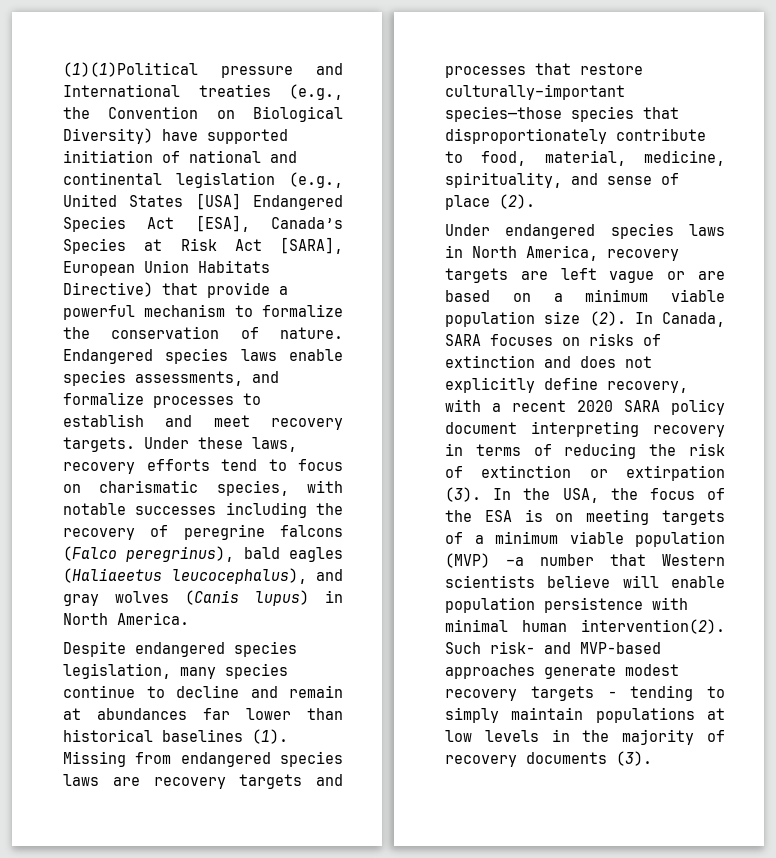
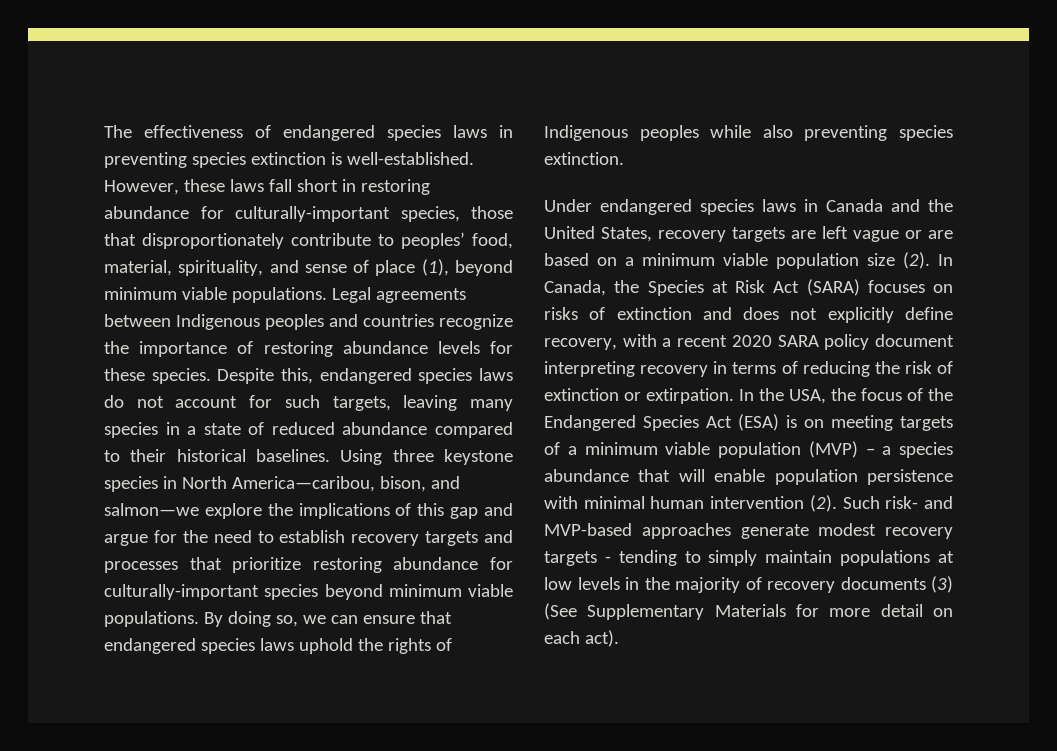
- (1)(1)Political pressure and International treaties (e.g., the Convention on Biological Diversity) have supported initiation of national and continental legislation (e.g., United States [USA] Endangered Species Act [ESA], Canada’s Species at Risk Act [SARA], European Union Habitats Directive) that provide a powerful mechanism to formalize the conservation of nature. Endangered species laws enable species assessments, and formalize processes to establish and meet recovery targets. Under these laws, recovery efforts tend to focus on charismatic species, with notable successes including the recovery of peregrine falcons (Falco peregrinus), bald eagles (Haliaeetus leucocephalus), and gray wolves (Canis lupus) in North America.
- Despite endangered species legislation, many species continue to decline and remain at abundances far lower than historical baselines (1). Missing from endangered species laws are recovery targets and processes that restore culturally–important species—those species that disproportionately contribute to food, material, medicine, spirituality, and sense of place (2).
+ The effectiveness of endangered species laws in preventing species extinction is well-established. However, these laws fall short in restoring abundance for culturally-important species, those that disproportionately contribute to peoples’ food, material, spirituality, and sense of place (1), beyond minimum viable populations. Legal agreements between Indigenous peoples and countries recognize the importance of restoring abundance levels for these species. Despite this, endangered species laws do not account for such targets, leaving many species in a state of reduced abundance compared to their historical baselines. Using three keystone species in North America—caribou, bison, and salmon—we explore the implications of this gap and argue for the need to establish recovery targets and processes that prioritize restoring abundance for culturally-important species beyond minimum viable populations. By doing so, we can ensure that endangered species laws uphold the rights of Indigenous peoples while also preventing species extinction.
- Under endangered species laws in North America, recovery targets are left vague or are based on a minimum viable population size (2).
+ Under endangered species laws in Canada and the United States, recovery targets are left vague or are based on a minimum viable population size (2).
- In Canada, SARA focuses on risks of extinction and does not explicitly define recovery, with a recent 2020 SARA policy document interpreting recovery in terms of reducing the risk of extinction or extirpation (3).
+ In Canada, the Species at Risk Act (SARA) focuses on risks of extinction and does not explicitly define recovery, with a recent 2020 SARA policy document interpreting recovery in terms of reducing the risk of extinction or extirpation.
- In the USA, the focus of the ESA is on meeting targets of a minimum viable population (MVP) –a number that Western scientists believe will enable population persistence with minimal human intervention(2).
+ In the USA, the focus of the Endangered Species Act (ESA) is on meeting targets of a minimum viable population (MVP) – a species abundance that will enable population persistence with minimal human intervention (2).
- Such risk- and MVP-based approaches generate modest recovery targets - tending to simply maintain populations at low levels in the majority of recovery documents (3).
+ Such risk- and MVP-based approaches generate modest recovery targets - tending to simply maintain populations at low levels in the majority of recovery documents (3) (See Supplementary Materials for more detail on each act).

